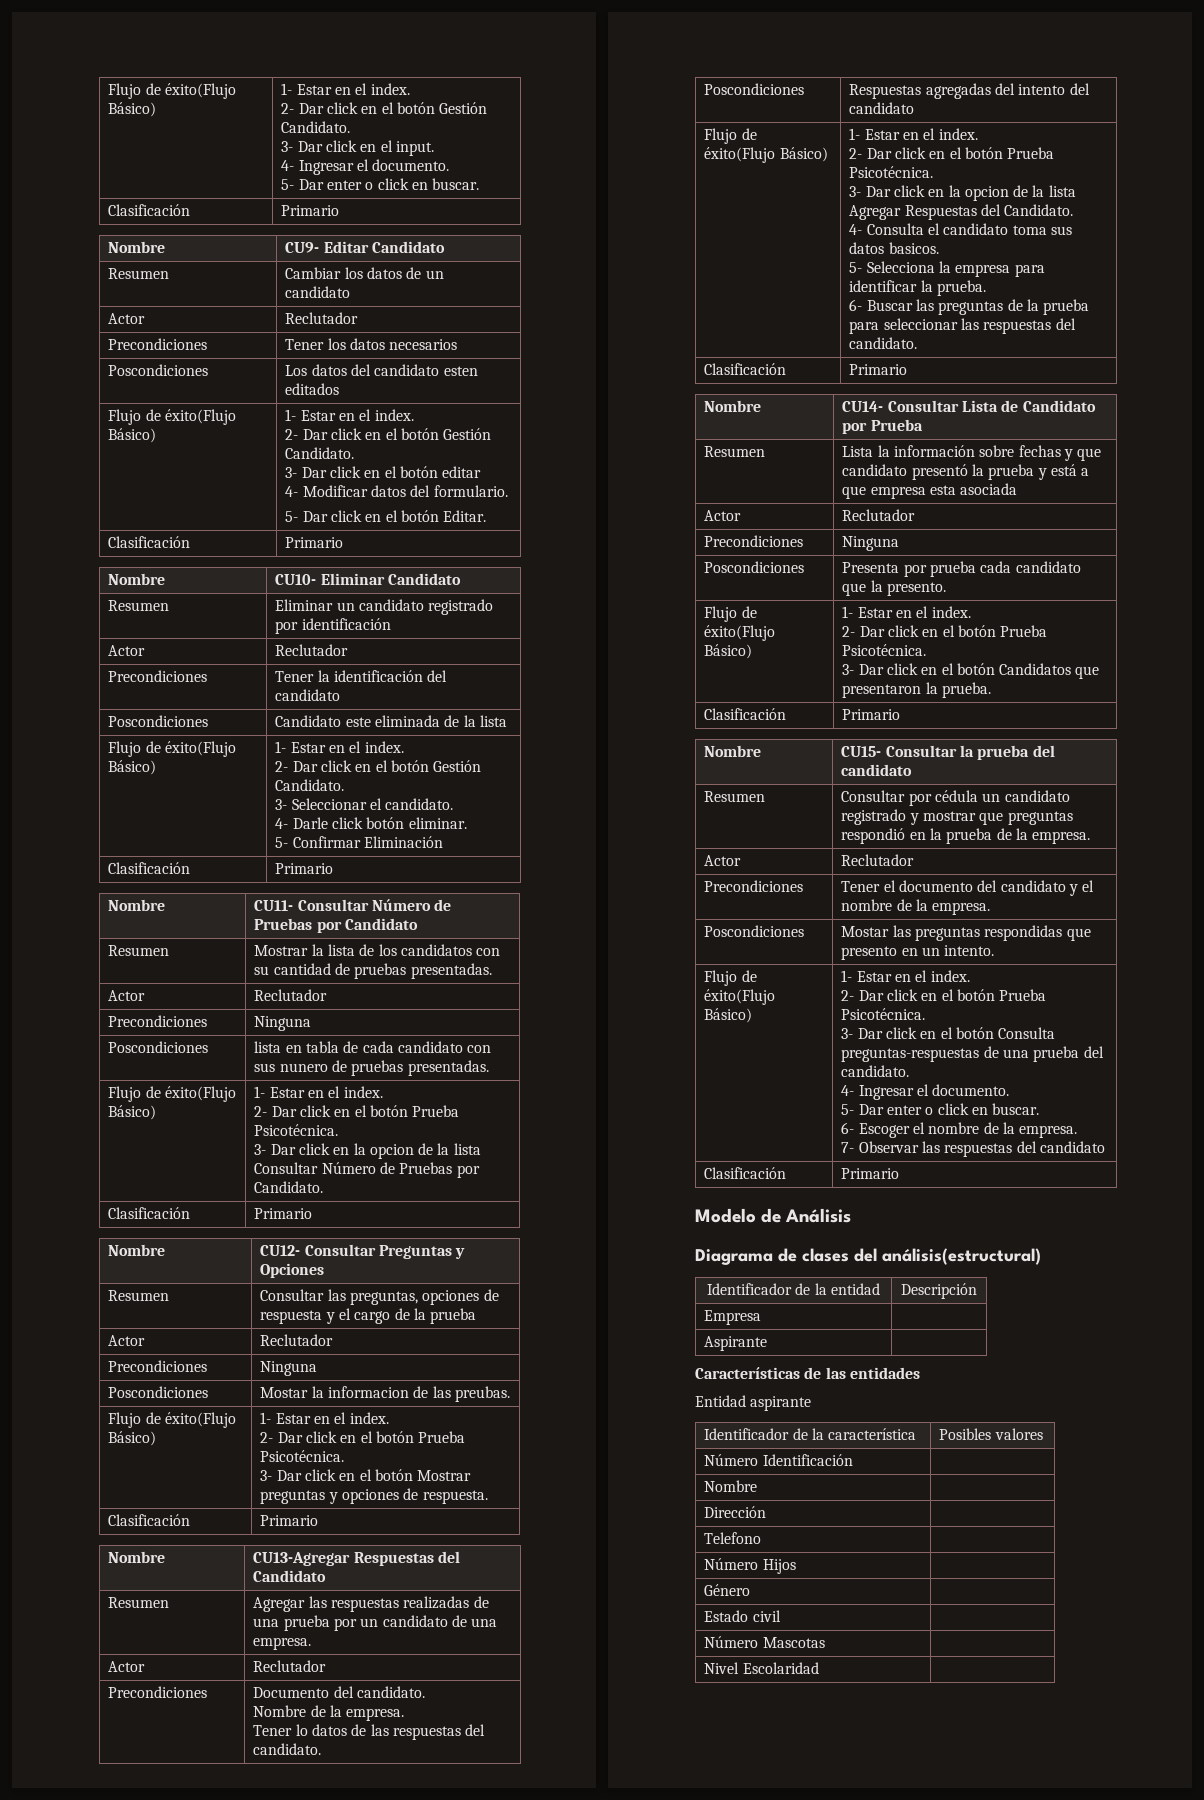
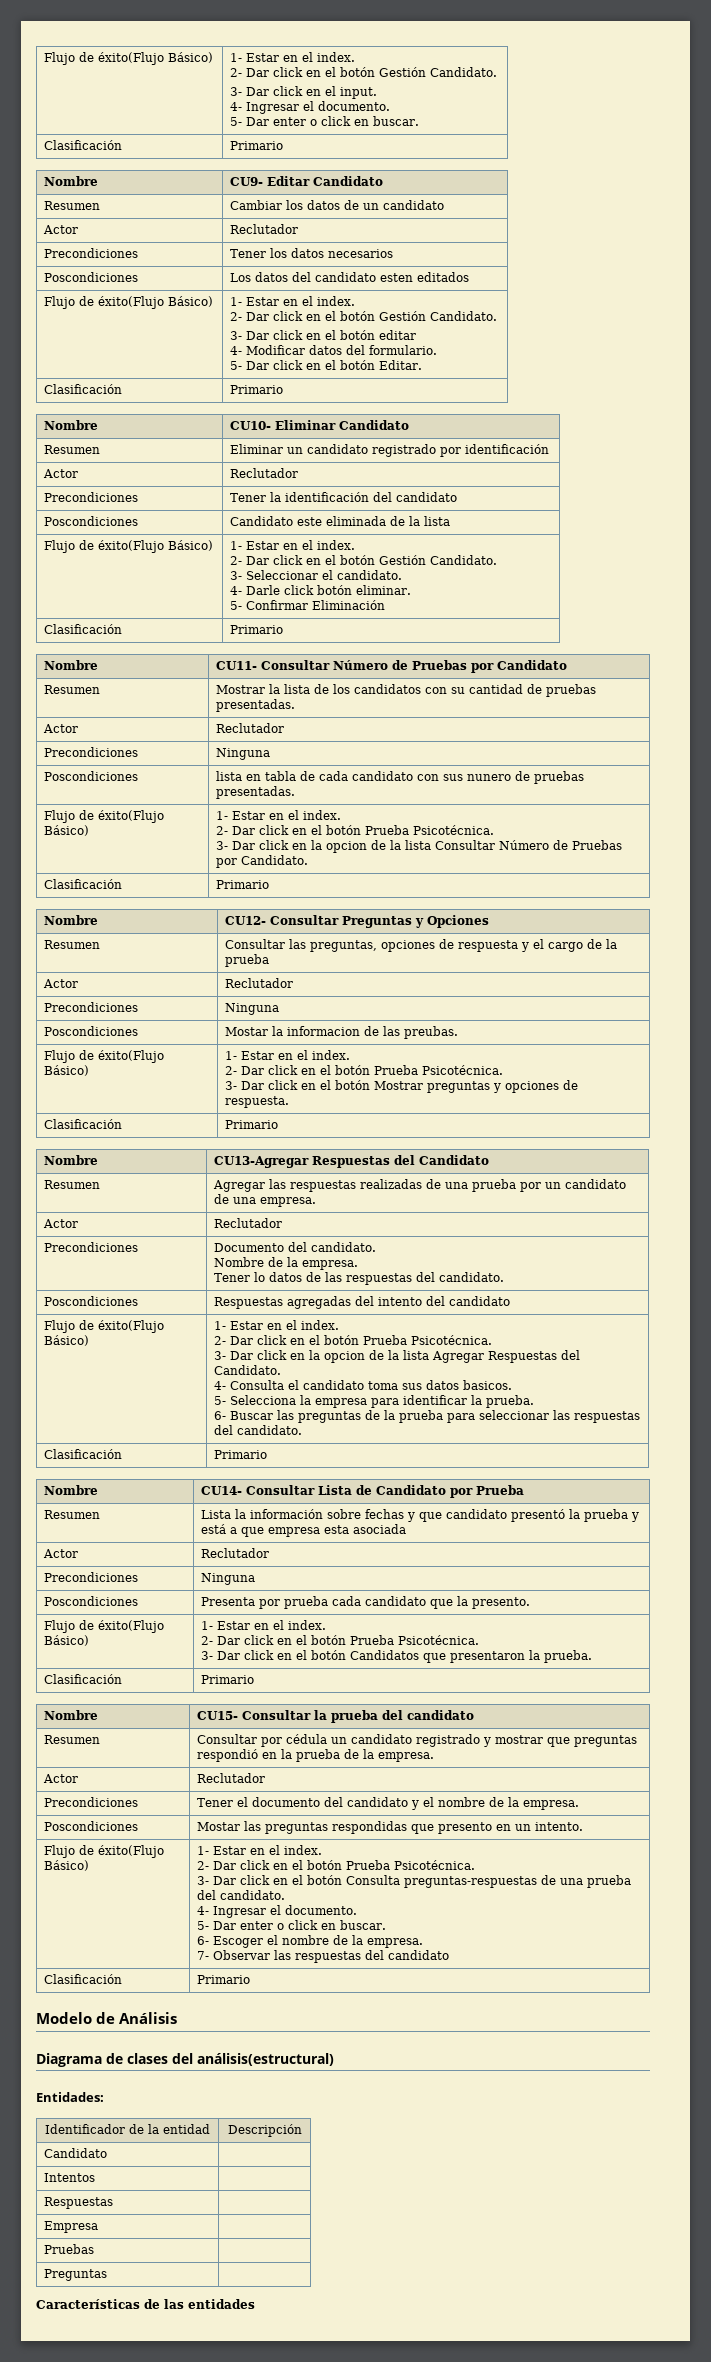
+ Entidades:
+ Candidato |
+ Intentos |
+ Respuestas |
- Aspirante |
+ Pruebas |
+ Preguntas |
- Entidad aspirante
- Identificador de la característica | Posibles valores
- Número Identificación |
- Nombre |
- Dirección |
- Telefono |
- Número Hijos |
- Género |
- Estado civil |
- Número Mascotas |
- Nivel Escolaridad |

